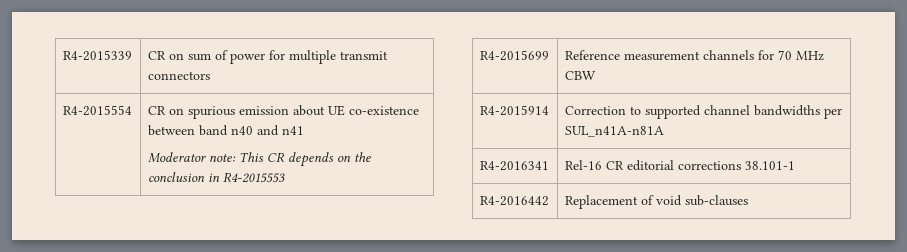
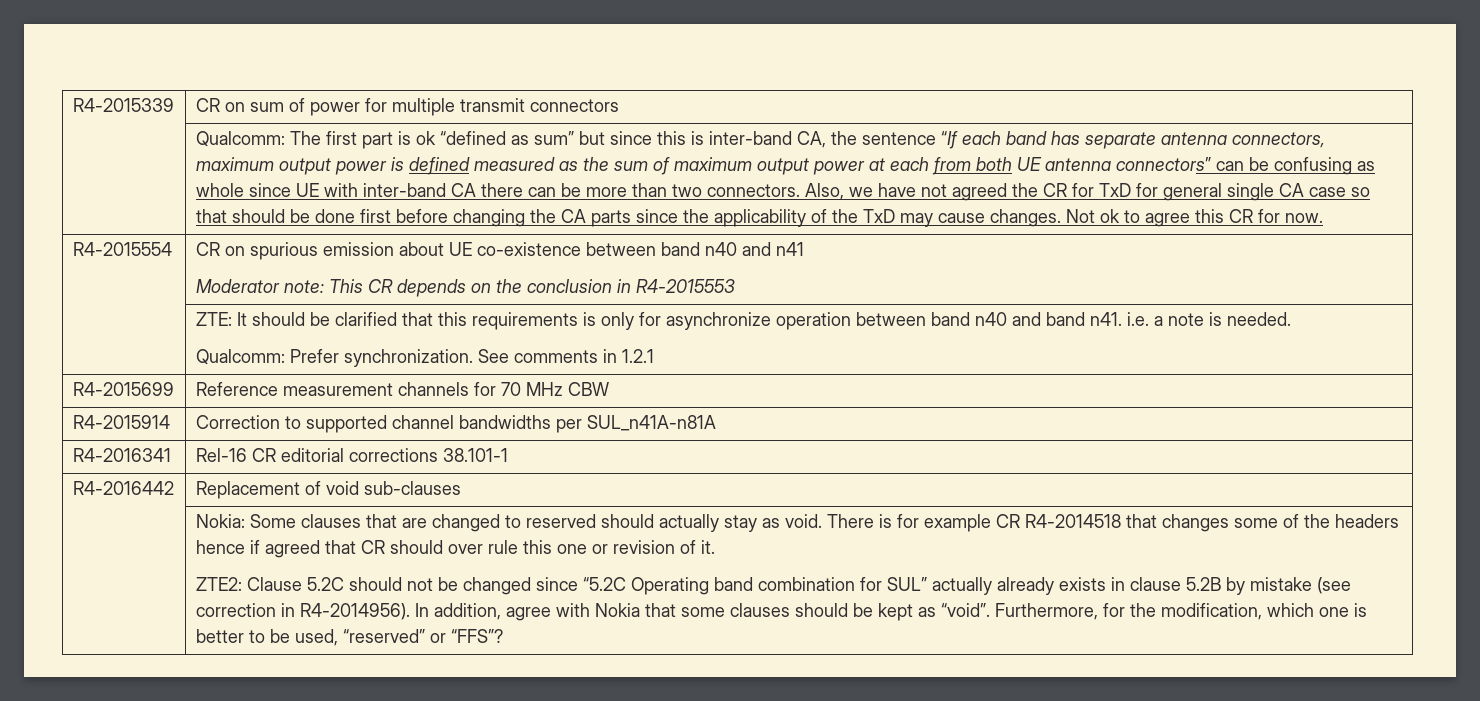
+ Qualcomm: The first part is ok “defined as sum” but since this is inter-band CA, the sentence “If each band has separate antenna connectors, maximum output power is defined measured as the sum of maximum output power at each from both UE antenna connectors” can be confusing as whole since UE with inter-band CA there can be more than two connectors. Also, we have not agreed the CR for TxD for general single CA case so that should be done first before changing the CA parts since the applicability of the TxD may cause changes. Not ok to agree this CR for now.
+ | ZTE: It should be clarified that this requirements is only for asynchronize operation between band n40 and band n41. i.e. a note is needed.
+ Qualcomm: Prefer synchronization. See comments in 1.2.1
+ Nokia: Some clauses that are changed to reserved should actually stay as void. There is for example CR R4-2014518 that changes some of the headers hence if agreed that CR should over rule this one or revision of it.
+ ZTE2: Clause 5.2C should not be changed since “5.2C Operating band combination for SUL” actually already exists in clause 5.2B by mistake (see correction in R4-2014956). In addition, agree with Nokia that some clauses should be kept as “void”. Furthermore, for the modification, which one is better to be used, “reserved” or “FFS”?

